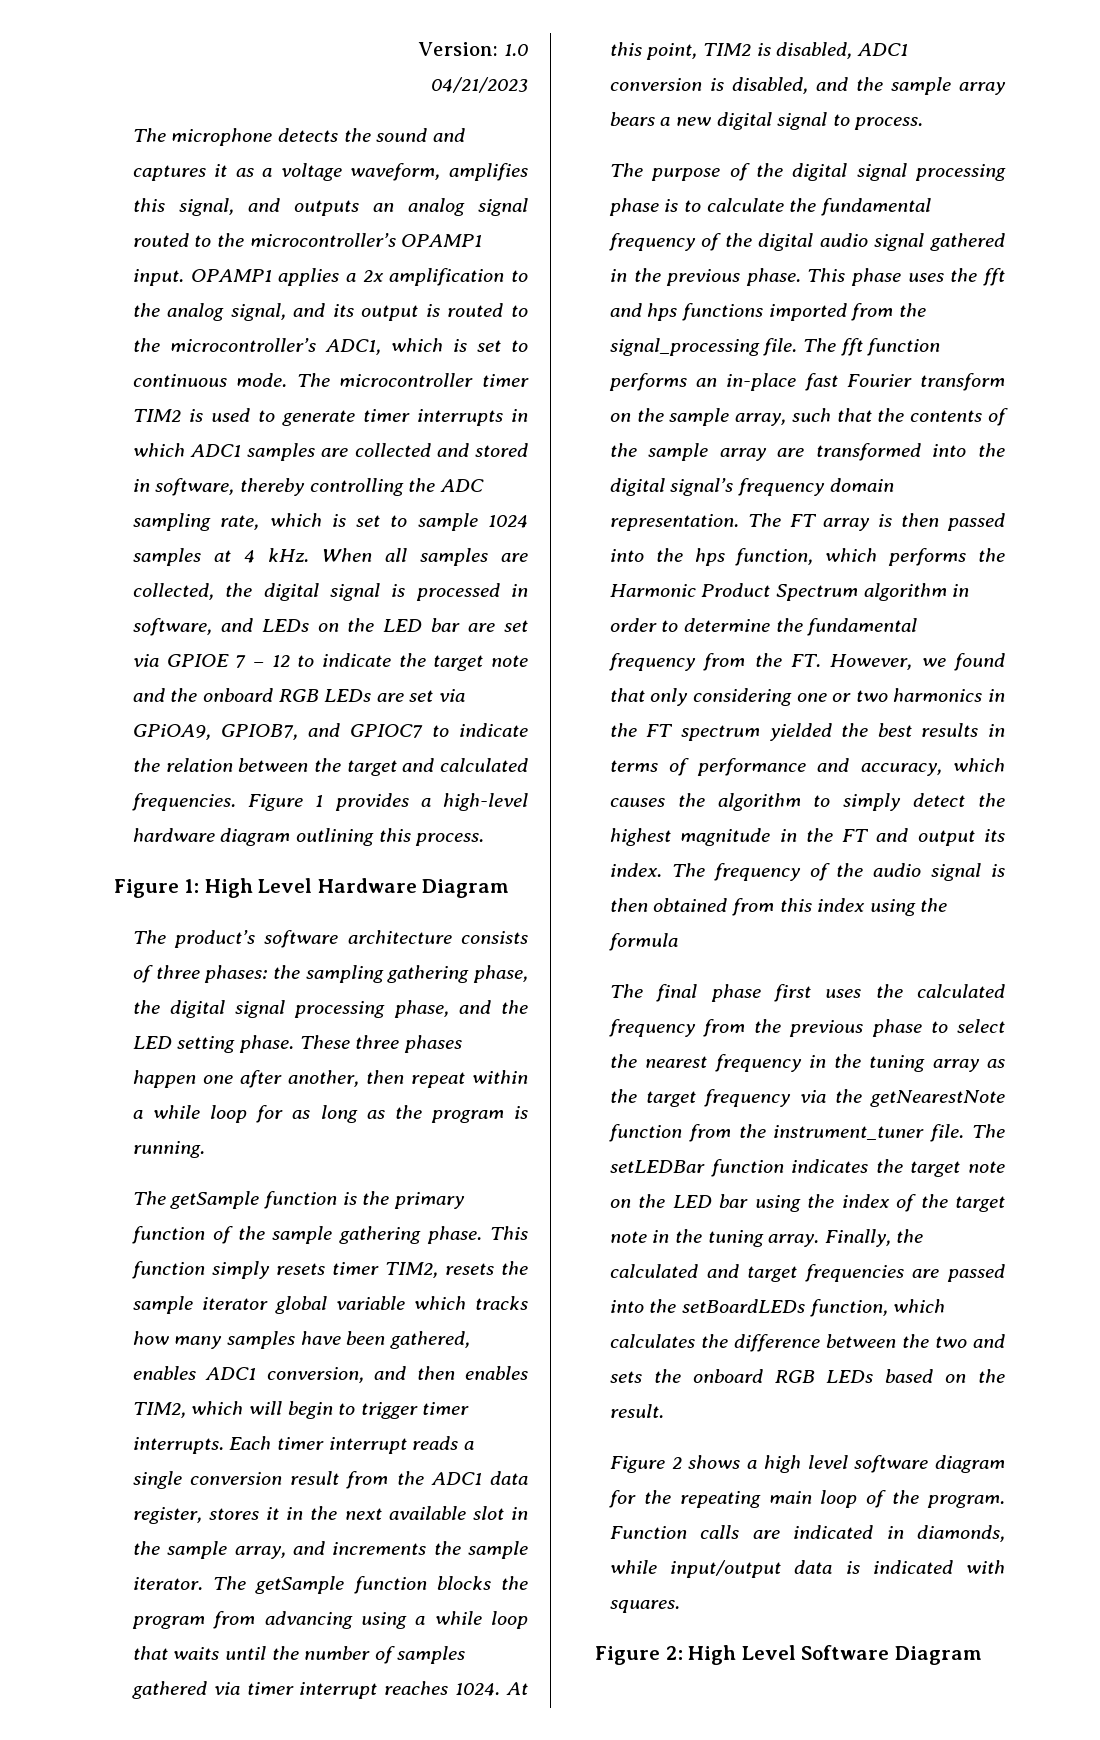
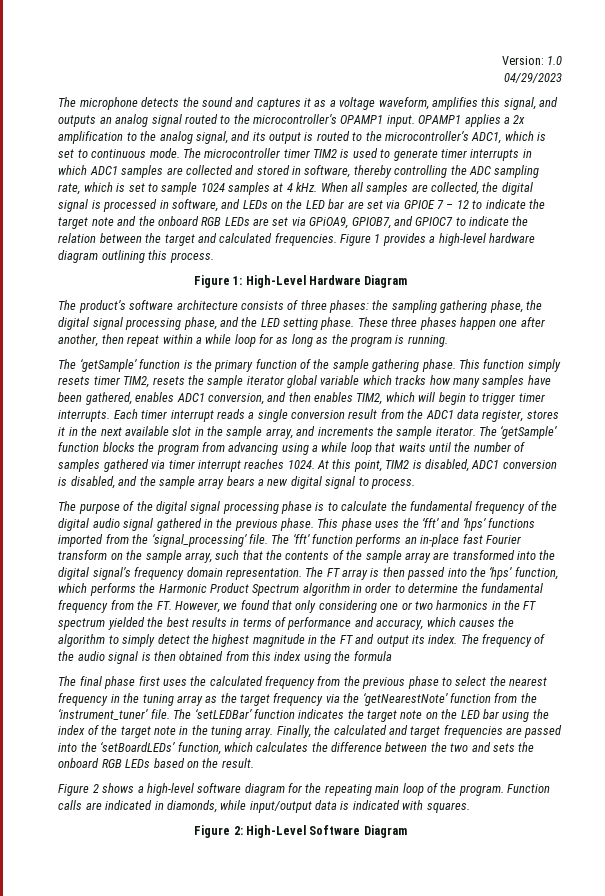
- 04/21/2023
+ 04/29/2023
- Figure 1: High Level Hardware Diagram
+ Figure 1: High-Level Hardware Diagram
- The getSample function is the primary function of the sample gathering phase.
+ The ‘getSample’ function is the primary function of the sample gathering phase.
- The getSample function blocks the program from advancing using a while loop that waits until the number of samples gathered via timer interrupt reaches 1024.
+ The ‘getSample’ function blocks the program from advancing using a while loop that waits until the number of samples gathered via timer interrupt reaches 1024.
- This phase uses the fft and hps functions imported from the signal_processing file. The fft function performs an in-place fast Fourier transform on the sample array, such that the contents of the sample array are transformed into the digital signal’s frequency domain representation.
+ This phase uses the ‘fft’ and ‘hps’ functions imported from the ‘signal_processing’ file. The ‘fft’ function performs an in-place fast Fourier transform on the sample array, such that the contents of the sample array are transformed into the digital signal’s frequency domain representation.
- The FT array is then passed into the hps function, which performs the Harmonic Product Spectrum algorithm in order to determine the fundamental frequency from the FT. However, we found that only considering one or two harmonics in the FT spectrum yielded the best results in terms of performance and accuracy, which causes the algorithm to simply detect the highest magnitude in the FT and output its index.
+ The FT array is then passed into the ‘hps’ function, which performs the Harmonic Product Spectrum algorithm in order to determine the fundamental frequency from the FT. However, we found that only considering one or two harmonics in the FT spectrum yielded the best results in terms of performance and accuracy, which causes the algorithm to simply detect the highest magnitude in the FT and output its index.
- The final phase first uses the calculated frequency from the previous phase to select the nearest frequency in the tuning array as the target frequency via the getNearestNote function from the instrument_tuner file. The setLEDBar function indicates the target note on the LED bar using the index of the target note in the tuning array.
+ The final phase first uses the calculated frequency from the previous phase to select the nearest frequency in the tuning array as the target frequency via the ‘getNearestNote’ function from the ‘instrument_tuner’ file. The ‘setLEDBar’ function indicates the target note on the LED bar using the index of the target note in the tuning array.
- Finally, the calculated and target frequencies are passed into the setBoardLEDs function, which calculates the difference between the two and sets the onboard RGB LEDs based on the result.
+ Finally, the calculated and target frequencies are passed into the ‘setBoardLEDs’ function, which calculates the difference between the two and sets the onboard RGB LEDs based on the result.
- Figure 2 shows a high level software diagram for the repeating main loop of the program.
+ Figure 2 shows a high-level software diagram for the repeating main loop of the program.
- Figure 2: High Level Software Diagram
+ Figure 2: High-Level Software Diagram

